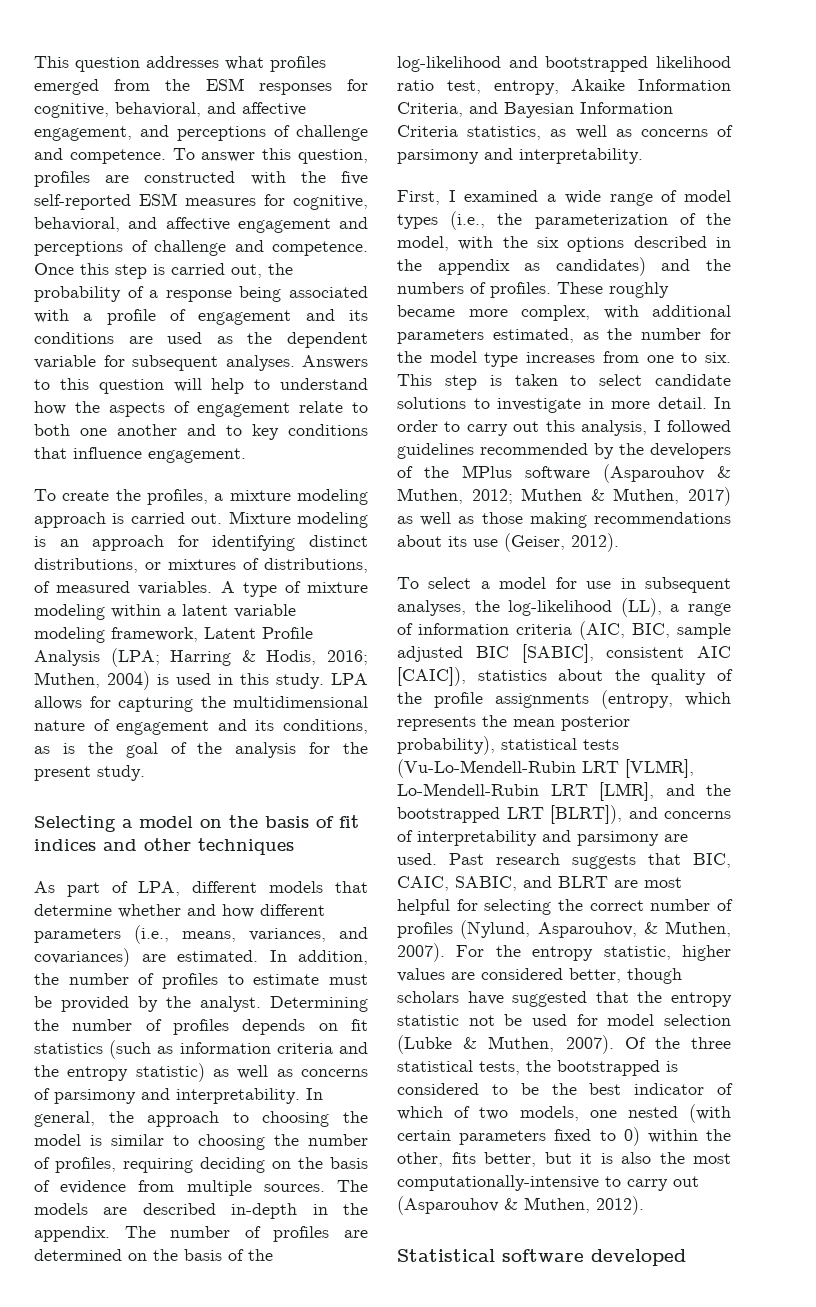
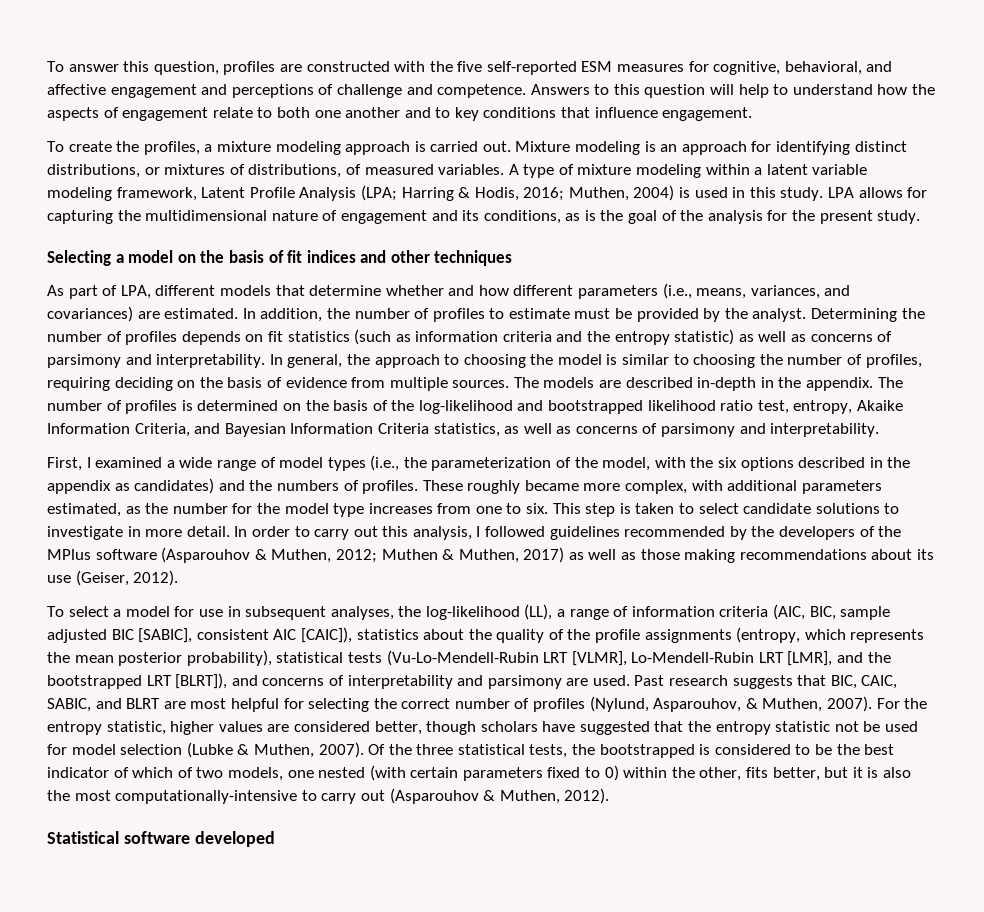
- This question addresses what profiles emerged from the ESM responses for cognitive, behavioral, and affective engagement, and perceptions of challenge and competence.
- Once this step is carried out, the probability of a response being associated with a profile of engagement and its conditions are used as the dependent variable for subsequent analyses.
- The number of profiles are determined on the basis of the log-likelihood and bootstrapped likelihood ratio test, entropy, Akaike Information Criteria, and Bayesian Information Criteria statistics, as well as concerns of parsimony and interpretability.
+ The number of profiles is determined on the basis of the log-likelihood and bootstrapped likelihood ratio test, entropy, Akaike Information Criteria, and Bayesian Information Criteria statistics, as well as concerns of parsimony and interpretability.

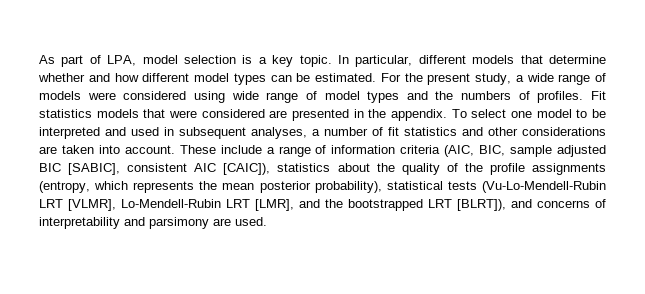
- To answer this question, profiles are constructed with the five self-reported ESM measures for cognitive, behavioral, and affective engagement and perceptions of challenge and competence. Answers to this question will help to understand how the aspects of engagement relate to both one another and to key conditions that influence engagement.
- To create the profiles, a mixture modeling approach is carried out. Mixture modeling is an approach for identifying distinct distributions, or mixtures of distributions, of measured variables. A type of mixture modeling within a latent variable modeling framework, Latent Profile Analysis (LPA; Harring & Hodis, 2016; Muthen, 2004) is used in this study. LPA allows for capturing the multidimensional nature of engagement and its conditions, as is the goal of the analysis for the present study.
- Selecting a model on the basis of fit indices and other techniques
- As part of LPA, different models that determine whether and how different parameters (i.e., means, variances, and covariances) are estimated. In addition, the number of profiles to estimate must be provided by the analyst. Determining the number of profiles depends on fit statistics (such as information criteria and the entropy statistic) as well as concerns of parsimony and interpretability. In general, the approach to choosing the model is similar to choosing the number of profiles, requiring deciding on the basis of evidence from multiple sources. The models are described in-depth in the appendix. The number of profiles is determined on the basis of the log-likelihood and bootstrapped likelihood ratio test, entropy, Akaike Information Criteria, and Bayesian Information Criteria statistics, as well as concerns of parsimony and interpretability.
- First, I examined a wide range of model types (i.e., the parameterization of the model, with the six options described in the appendix as candidates) and the numbers of profiles.
+ As part of LPA, model selection is a key topic. In particular, different models that determine whether and how different model types can be estimated. For the present study, a wide range of models were considered using wide range of model types and the numbers of profiles.
- These roughly became more complex, with additional parameters estimated, as the number for the model type increases from one to six. This step is taken to select candidate solutions to investigate in more detail. In order to carry out this analysis, I followed guidelines recommended by the developers of the MPlus software (Asparouhov & Muthen, 2012; Muthen & Muthen, 2017) as well as those making recommendations about its use (Geiser, 2012).
- To select a model for use in subsequent analyses, the log-likelihood (LL), a range of information criteria (AIC, BIC, sample adjusted BIC [SABIC], consistent AIC [CAIC]), statistics about the quality of the profile assignments (entropy, which represents the mean posterior probability), statistical tests (Vu-Lo-Mendell-Rubin LRT [VLMR], Lo-Mendell-Rubin LRT [LMR], and the bootstrapped LRT [BLRT]), and concerns of interpretability and parsimony are used. Past research suggests that BIC, CAIC, SABIC, and BLRT are most helpful for selecting the correct number of profiles (Nylund, Asparouhov, & Muthen, 2007). For the entropy statistic, higher values are considered better, though scholars have suggested that the entropy statistic not be used for model selection (Lubke & Muthen, 2007). Of the three statistical tests, the bootstrapped is considered to be the best indicator of which of two models, one nested (with certain parameters fixed to 0) within the other, fits better, but it is also the most computationally-intensive to carry out (Asparouhov & Muthen, 2012).
- Statistical software developed
+ Fit statistics models that were considered are presented in the appendix. To select one model to be interpreted and used in subsequent analyses, a number of fit statistics and other considerations are taken into account. These include a range of information criteria (AIC, BIC, sample adjusted BIC [SABIC], consistent AIC [CAIC]), statistics about the quality of the profile assignments (entropy, which represents the mean posterior probability), statistical tests (Vu-Lo-Mendell-Rubin LRT [VLMR], Lo-Mendell-Rubin LRT [LMR], and the bootstrapped LRT [BLRT]), and concerns of interpretability and parsimony are used.

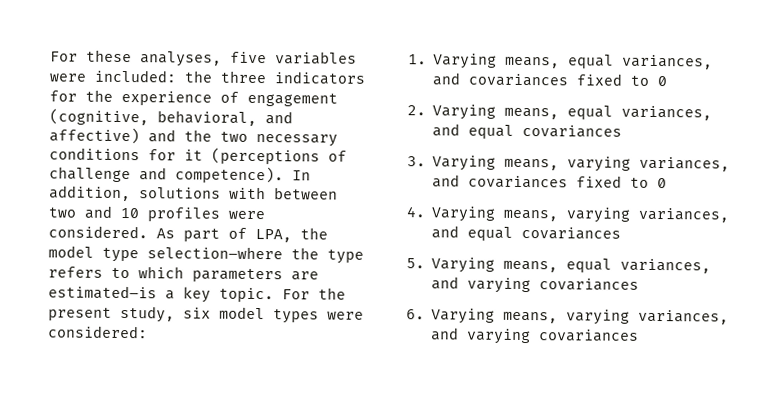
- As part of LPA, model selection is a key topic. In particular, different models that determine whether and how different model types can be estimated. For the present study, a wide range of models were considered using wide range of model types and the numbers of profiles. Fit statistics models that were considered are presented in the appendix. To select one model to be interpreted and used in subsequent analyses, a number of fit statistics and other considerations are taken into account. These include a range of information criteria (AIC, BIC, sample adjusted BIC [SABIC], consistent AIC [CAIC]), statistics about the quality of the profile assignments (entropy, which represents the mean posterior probability), statistical tests (Vu-Lo-Mendell-Rubin LRT [VLMR], Lo-Mendell-Rubin LRT [LMR], and the bootstrapped LRT [BLRT]), and concerns of interpretability and parsimony are used.
+ For these analyses, five variables were included: the three indicators for the experience of engagement (cognitive, behavioral, and affective) and the two necessary conditions for it (perceptions of challenge and competence). In addition, solutions with between two and 10 profiles were considered. As part of LPA, the model type selection–where the type refers to which parameters are estimated–is a key topic. For the present study, six model types were considered:
+ 1. Varying means, equal variances, and covariances fixed to 0
+ 2. Varying means, equal variances, and equal covariances
+ 3. Varying means, varying variances, and covariances fixed to 0
+ 4. Varying means, varying variances, and equal covariances
+ 5. Varying means, equal variances, and varying covariances
+ 6. Varying means, varying variances, and varying covariances

